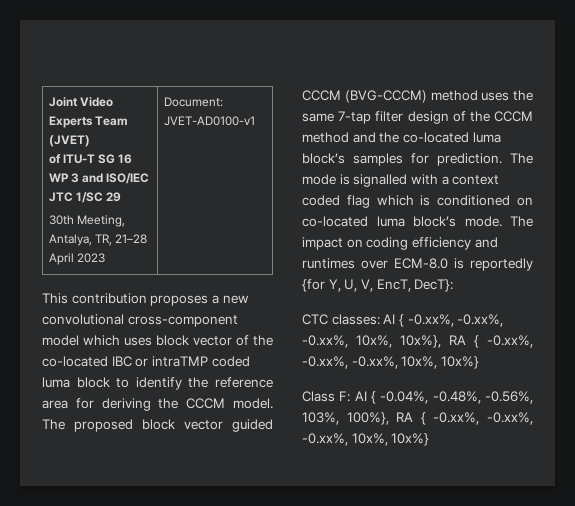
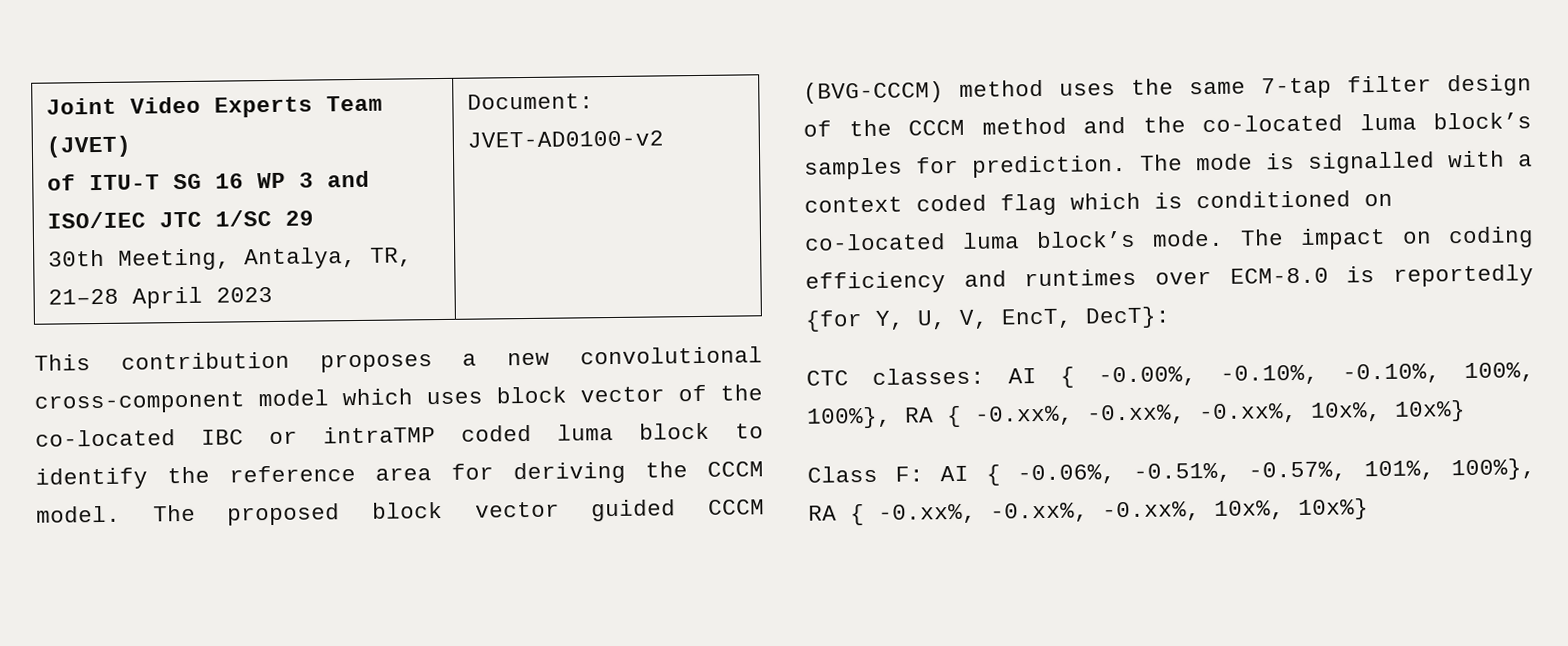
  Joint Video Experts Team (JVET)
  of ITU-T SG 16 WP 3 and ISO/IEC JTC 1/SC 29
- 30th Meeting, Antalya, TR, 21–28 April 2023 | Document: JVET-AD0100-v1
+ 30th Meeting, Antalya, TR, 21–28 April 2023 | Document: JVET-AD0100-v2
- CTC classes: AI { -0.xx%, -0.xx%, -0.xx%, 10x%, 10x%}, RA { -0.xx%, -0.xx%, -0.xx%, 10x%, 10x%}
+ CTC classes: AI { -0.00%, -0.10%, -0.10%, 100%, 100%}, RA { -0.xx%, -0.xx%, -0.xx%, 10x%, 10x%}
- Class F: AI { -0.04%, -0.48%, -0.56%, 103%, 100%}, RA { -0.xx%, -0.xx%, -0.xx%, 10x%, 10x%}
+ Class F: AI { -0.06%, -0.51%, -0.57%, 101%, 100%}, RA { -0.xx%, -0.xx%, -0.xx%, 10x%, 10x%}

